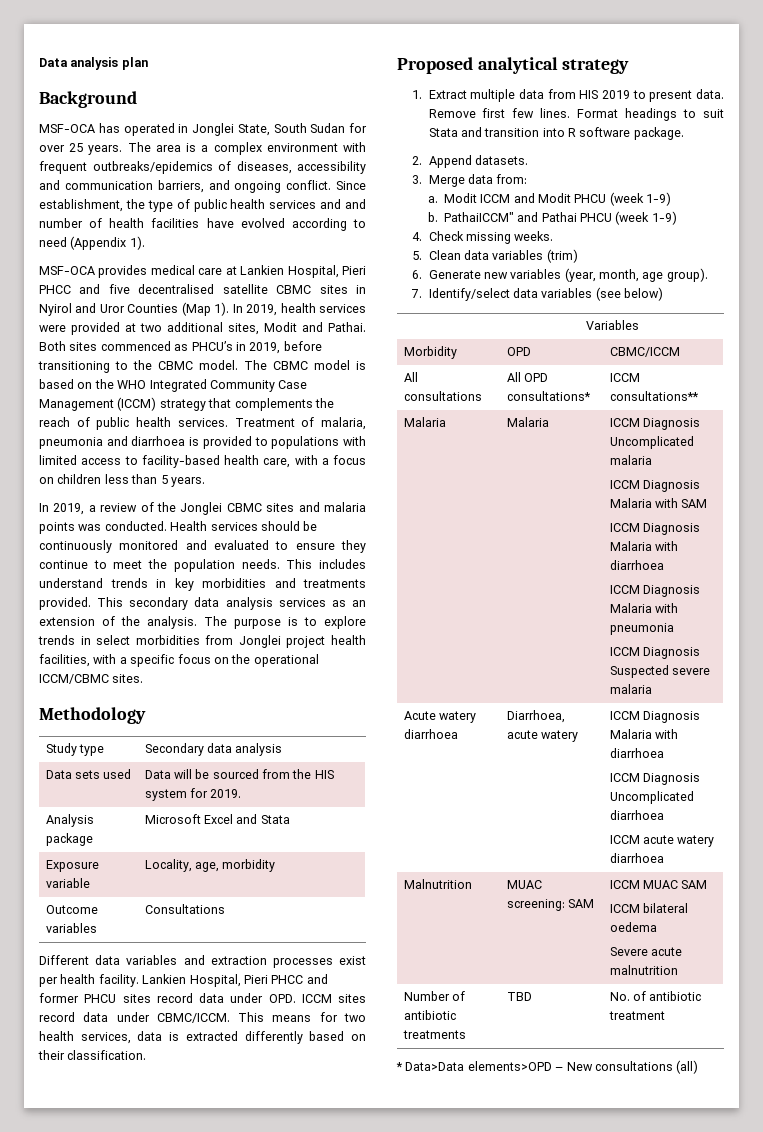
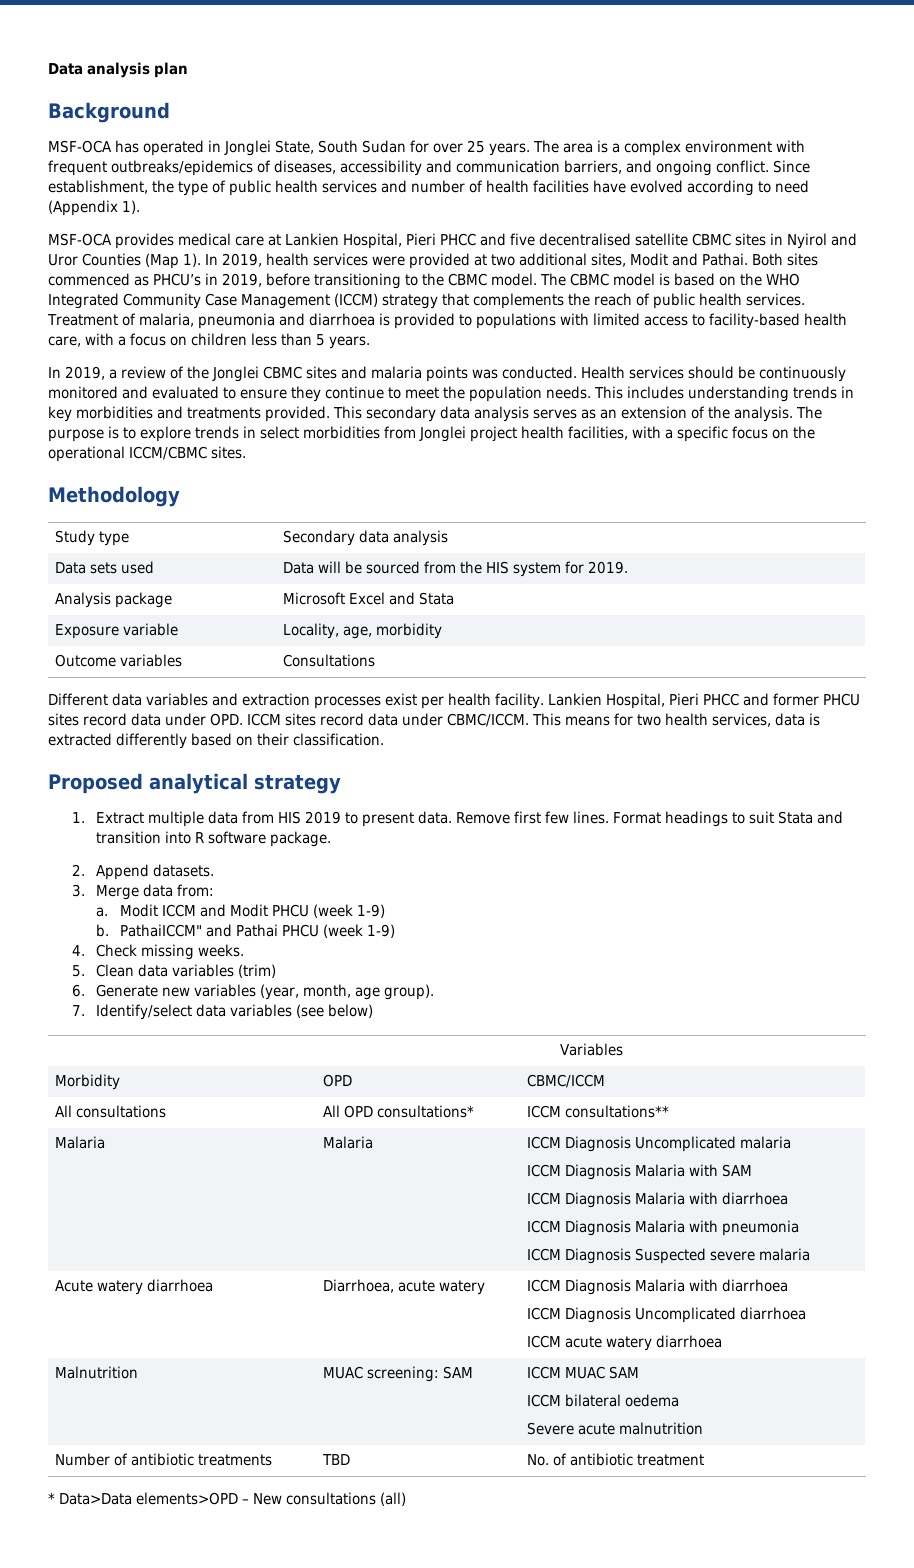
- Since establishment, the type of public health services and and number of health facilities have evolved according to need (Appendix 1).
+ Since establishment, the type of public health services and number of health facilities have evolved according to need (Appendix 1).
- This includes understand trends in key morbidities and treatments provided.
+ This includes understanding trends in key morbidities and treatments provided.
- This secondary data analysis services as an extension of the analysis.
+ This secondary data analysis serves as an extension of the analysis.

